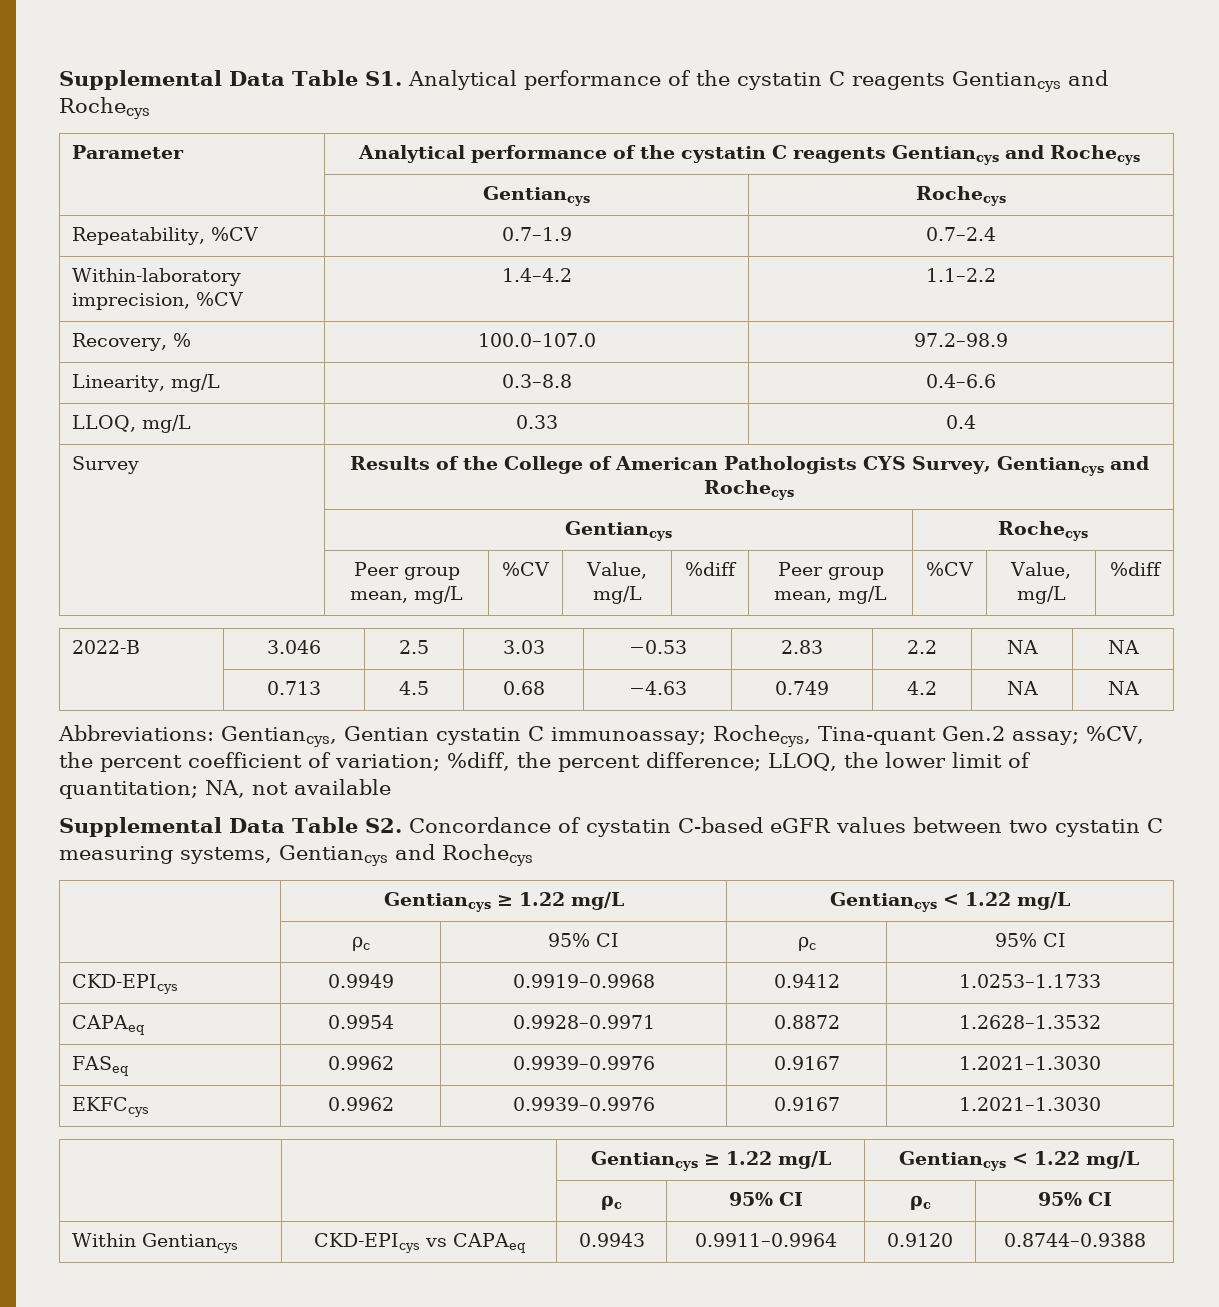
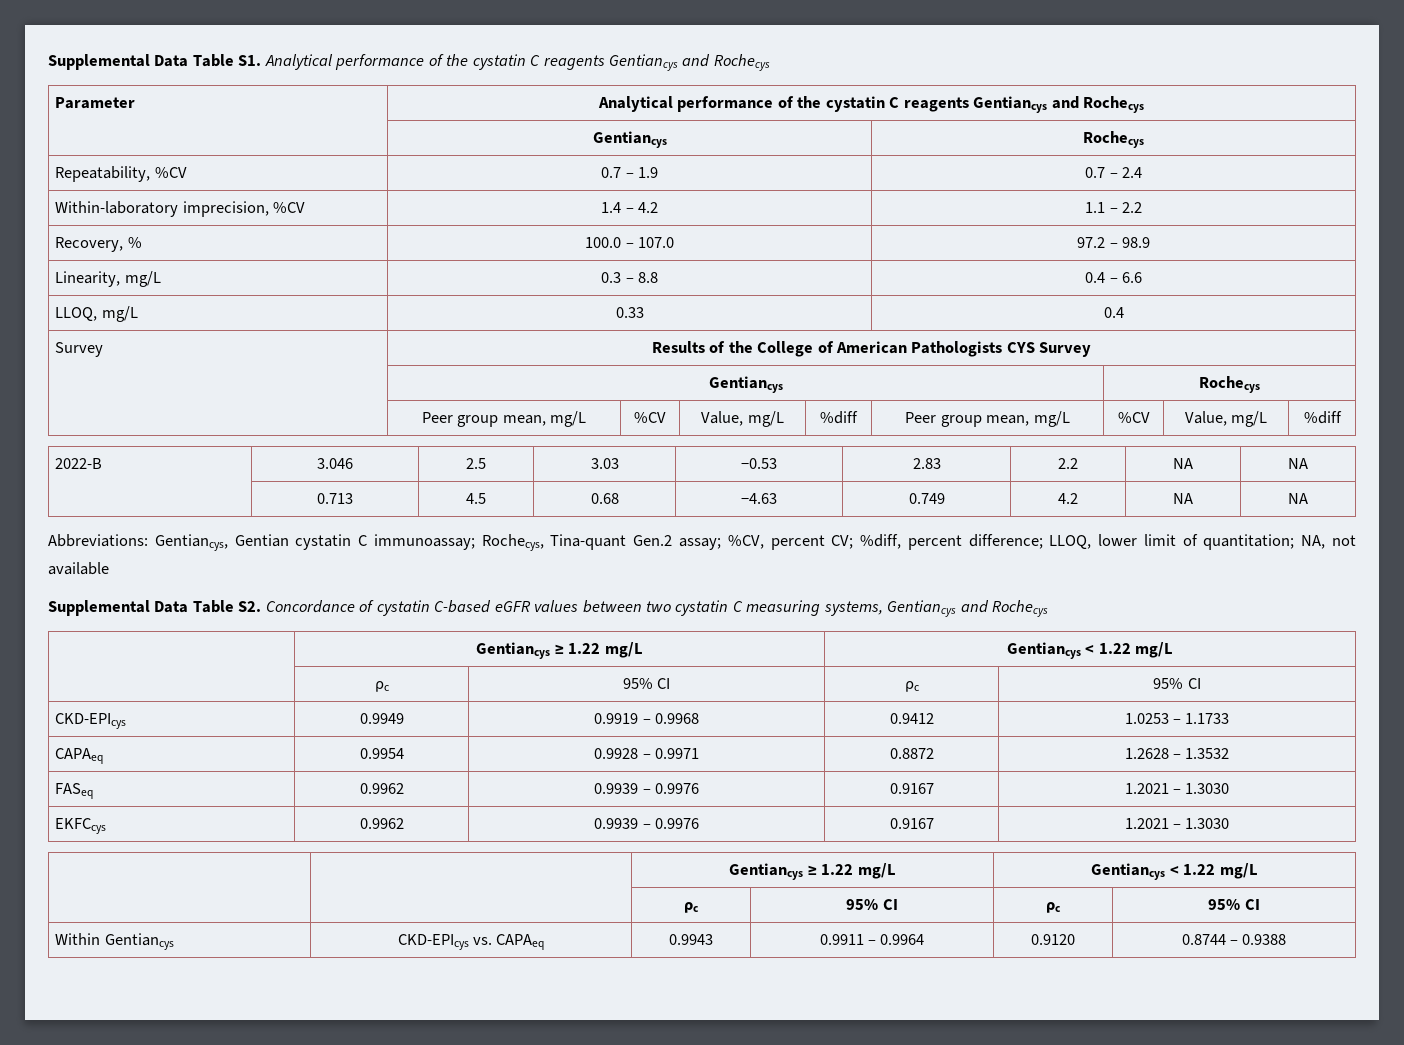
- Repeatability, %CV | 0.7–1.9 | 0.7–2.4
- Within-laboratory imprecision, %CV | 1.4–4.2 | 1.1–2.2
- Recovery, % | 100.0–107.0 | 97.2–98.9
- Linearity, mg/L | 0.3–8.8 | 0.4–6.6
+ Repeatability, %CV | 0.7 – 1.9 | 0.7 – 2.4
+ Within-laboratory imprecision, %CV | 1.4 – 4.2 | 1.1 – 2.2
+ Recovery, % | 100.0 – 107.0 | 97.2 – 98.9
+ Linearity, mg/L | 0.3 – 8.8 | 0.4 – 6.6
- Survey | Results of the College of American Pathologists CYS Survey, Gentiancys and Rochecys
+ Survey | Results of the College of American Pathologists CYS Survey
- Abbreviations: Gentiancys, Gentian cystatin C immunoassay; Rochecys, Tina-quant Gen.2 assay; %CV, the percent coefficient of variation; %diff, the percent difference; LLOQ, the lower limit of quantitation; NA, not available
+ Abbreviations: Gentiancys, Gentian cystatin C immunoassay; Rochecys, Tina-quant Gen.2 assay; %CV, percent CV; %diff, percent difference; LLOQ, lower limit of quantitation; NA, not available
- CKD-EPIcys | 0.9949 | 0.9919–0.9968 | 0.9412 | 1.0253–1.1733
- CAPAeq | 0.9954 | 0.9928–0.9971 | 0.8872 | 1.2628–1.3532
- FASeq | 0.9962 | 0.9939–0.9976 | 0.9167 | 1.2021–1.3030
- EKFCcys | 0.9962 | 0.9939–0.9976 | 0.9167 | 1.2021–1.3030
+ CKD-EPIcys | 0.9949 | 0.9919 – 0.9968 | 0.9412 | 1.0253 – 1.1733
+ CAPAeq | 0.9954 | 0.9928 – 0.9971 | 0.8872 | 1.2628 – 1.3532
+ FASeq | 0.9962 | 0.9939 – 0.9976 | 0.9167 | 1.2021 – 1.3030
+ EKFCcys | 0.9962 | 0.9939 – 0.9976 | 0.9167 | 1.2021 – 1.3030
- Within Gentiancys | CKD-EPIcys vs CAPAeq | 0.9943 | 0.9911–0.9964 | 0.9120 | 0.8744–0.9388
+ Within Gentiancys | CKD-EPIcys vs. CAPAeq | 0.9943 | 0.9911 – 0.9964 | 0.9120 | 0.8744 – 0.9388

